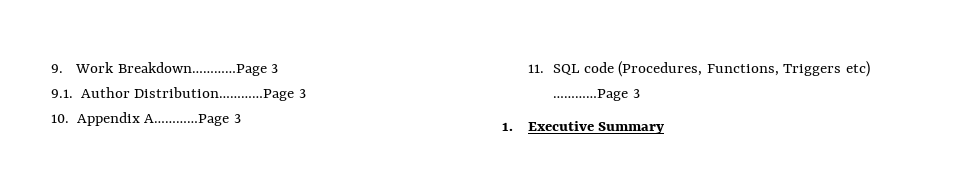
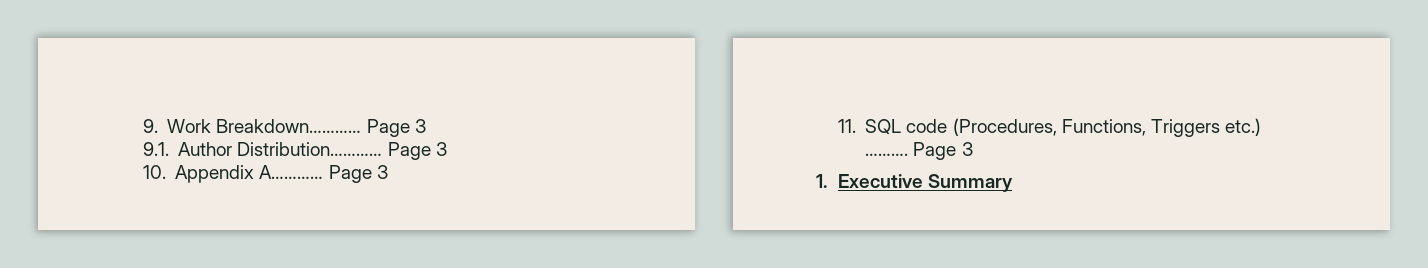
- 9. Work Breakdown…………Page 3
+ 9. Work Breakdown………… Page 3
- 9.1. Author Distribution…………Page 3
+ 9.1. Author Distribution………… Page 3
- 10. Appendix A…………Page 3
+ 10. Appendix A………… Page 3
- 11. SQL code (Procedures, Functions, Triggers etc) …………Page 3
+ 11. SQL code (Procedures, Functions, Triggers etc.) ………. Page 3

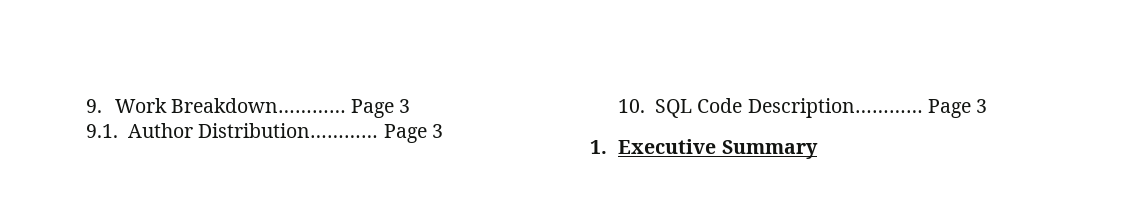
- 10. Appendix A………… Page 3
- 11. SQL code (Procedures, Functions, Triggers etc.) ……….
+ 10. SQL Code Description…………

